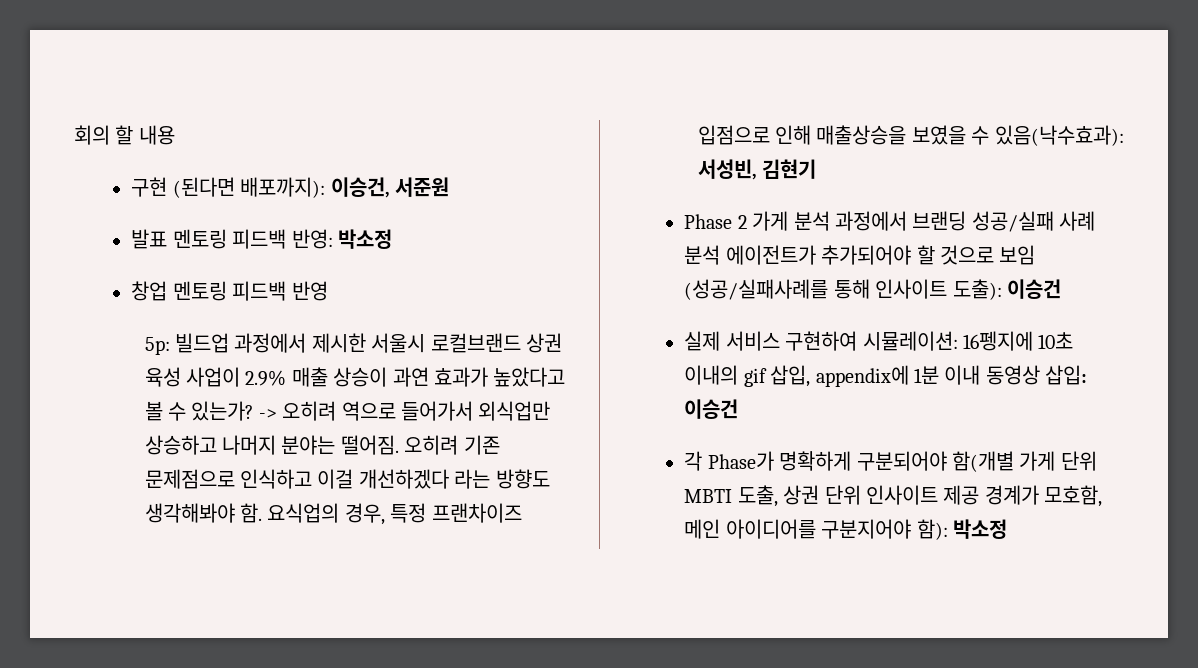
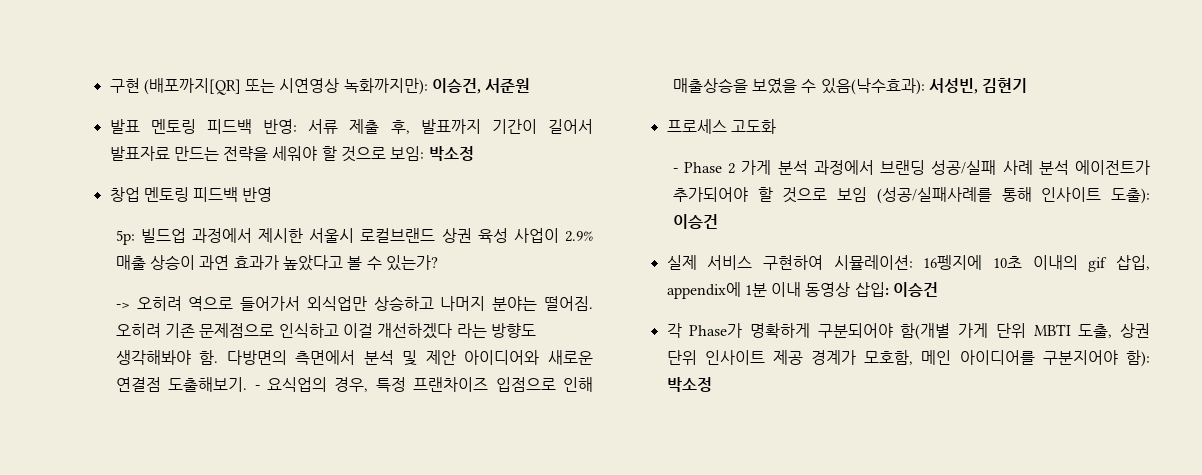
- 회의 할 내용
- 구현 (된다면 배포까지): 이승건, 서준원
+ 구현 (배포까지[QR] 또는 시연영상 녹화까지만): 이승건, 서준원
- 발표 멘토링 피드백 반영: 박소정
+ 발표 멘토링 피드백 반영: 서류 제출 후, 발표까지 기간이 길어서 발표자료 만드는 전략을 세워야 할 것으로 보임: 박소정
- 5p: 빌드업 과정에서 제시한 서울시 로컬브랜드 상권 육성 사업이 2.9% 매출 상승이 과연 효과가 높았다고 볼 수 있는가? -> 오히려 역으로 들어가서 외식업만 상승하고 나머지 분야는 떨어짐.
+ 5p: 빌드업 과정에서 제시한 서울시 로컬브랜드 상권 육성 사업이 2.9% 매출 상승이 과연 효과가 높았다고 볼 수 있는가?
+ -> 오히려 역으로 들어가서 외식업만 상승하고 나머지 분야는 떨어짐.
- 요식업의 경우, 특정 프랜차이즈 입점으로 인해 매출상승을 보였을 수 있음(낙수효과): 서성빈, 김현기
+ 다방면의 측면에서 분석 및 제안 아이디어와 새로운 연결점 도출해보기. - 요식업의 경우, 특정 프랜차이즈 입점으로 인해 매출상승을 보였을 수 있음(낙수효과): 서성빈, 김현기
- Phase 2 가게 분석 과정에서 브랜딩 성공/실패 사례 분석 에이전트가 추가되어야 할 것으로 보임 (성공/실패사례를 통해 인사이트 도출): 이승건
+ 프로세스 고도화
+ - Phase 2 가게 분석 과정에서 브랜딩 성공/실패 사례 분석 에이전트가 추가되어야 할 것으로 보임 (성공/실패사례를 통해 인사이트 도출): 이승건

